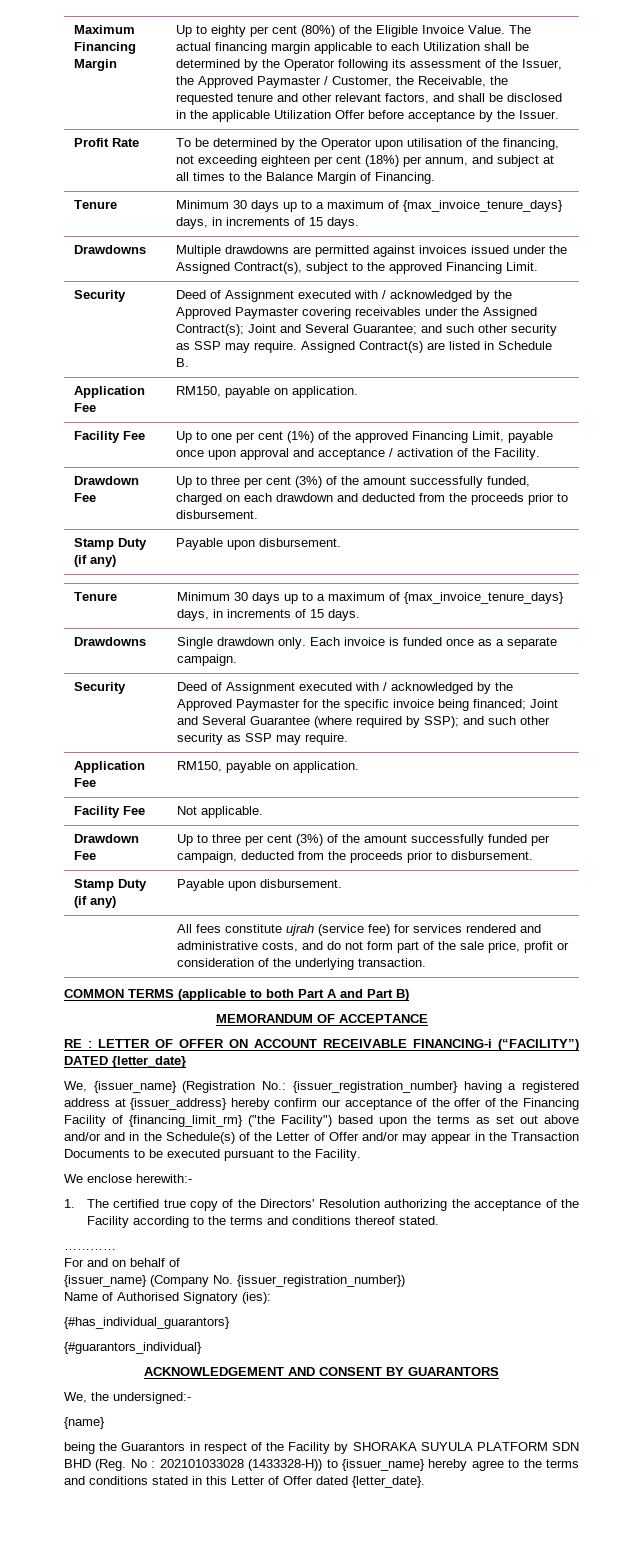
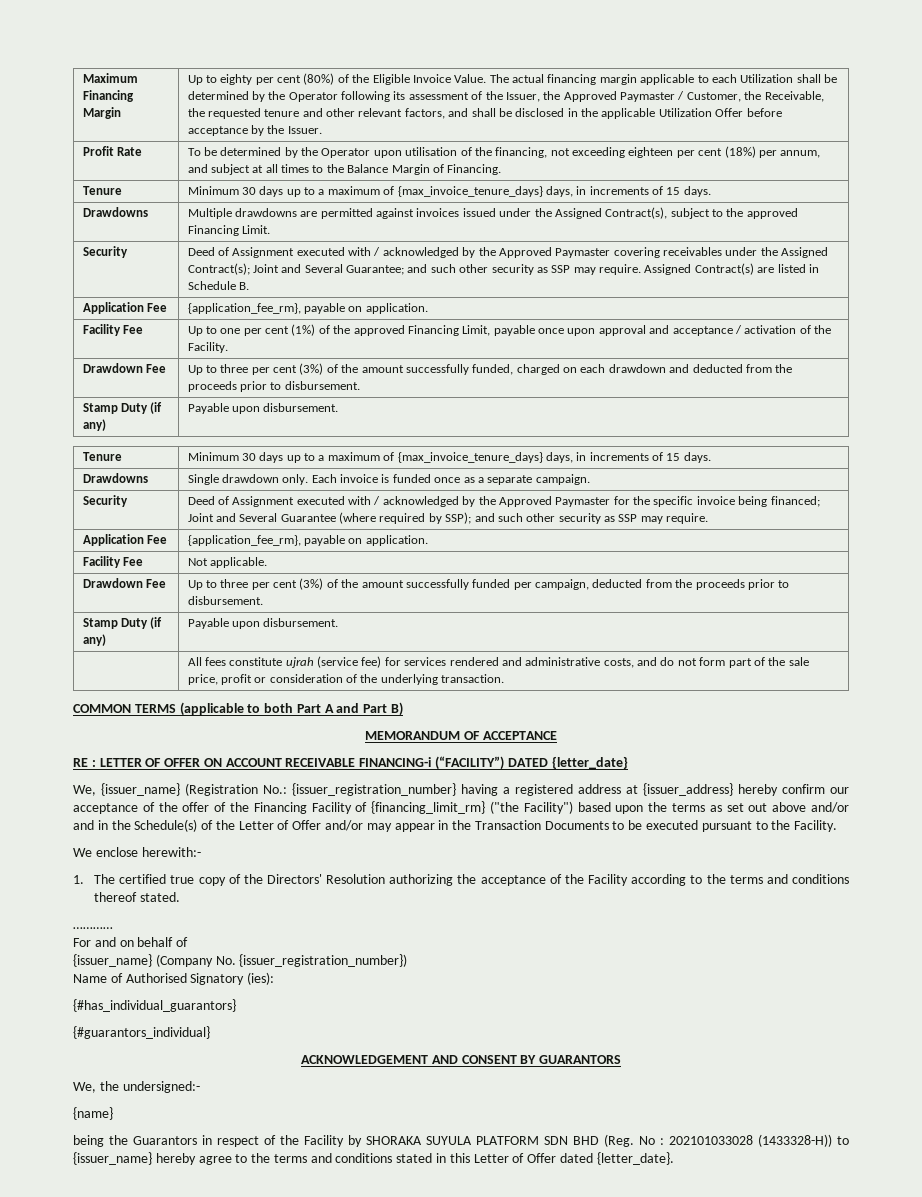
  Security | Deed of Assignment executed with / acknowledged by the Approved Paymaster covering receivables under the Assigned Contract(s); Joint and Several Guarantee; and such other security as SSP may require. Assigned Contract(s) are listed in Schedule B.
- Application Fee | RM150, payable on application.
+ Application Fee | {application_fee_rm}, payable on application.
  Security | Deed of Assignment executed with / acknowledged by the Approved Paymaster for the specific invoice being financed; Joint and Several Guarantee (where required by SSP); and such other security as SSP may require.
- Application Fee | RM150, payable on application.
+ Application Fee | {application_fee_rm}, payable on application.

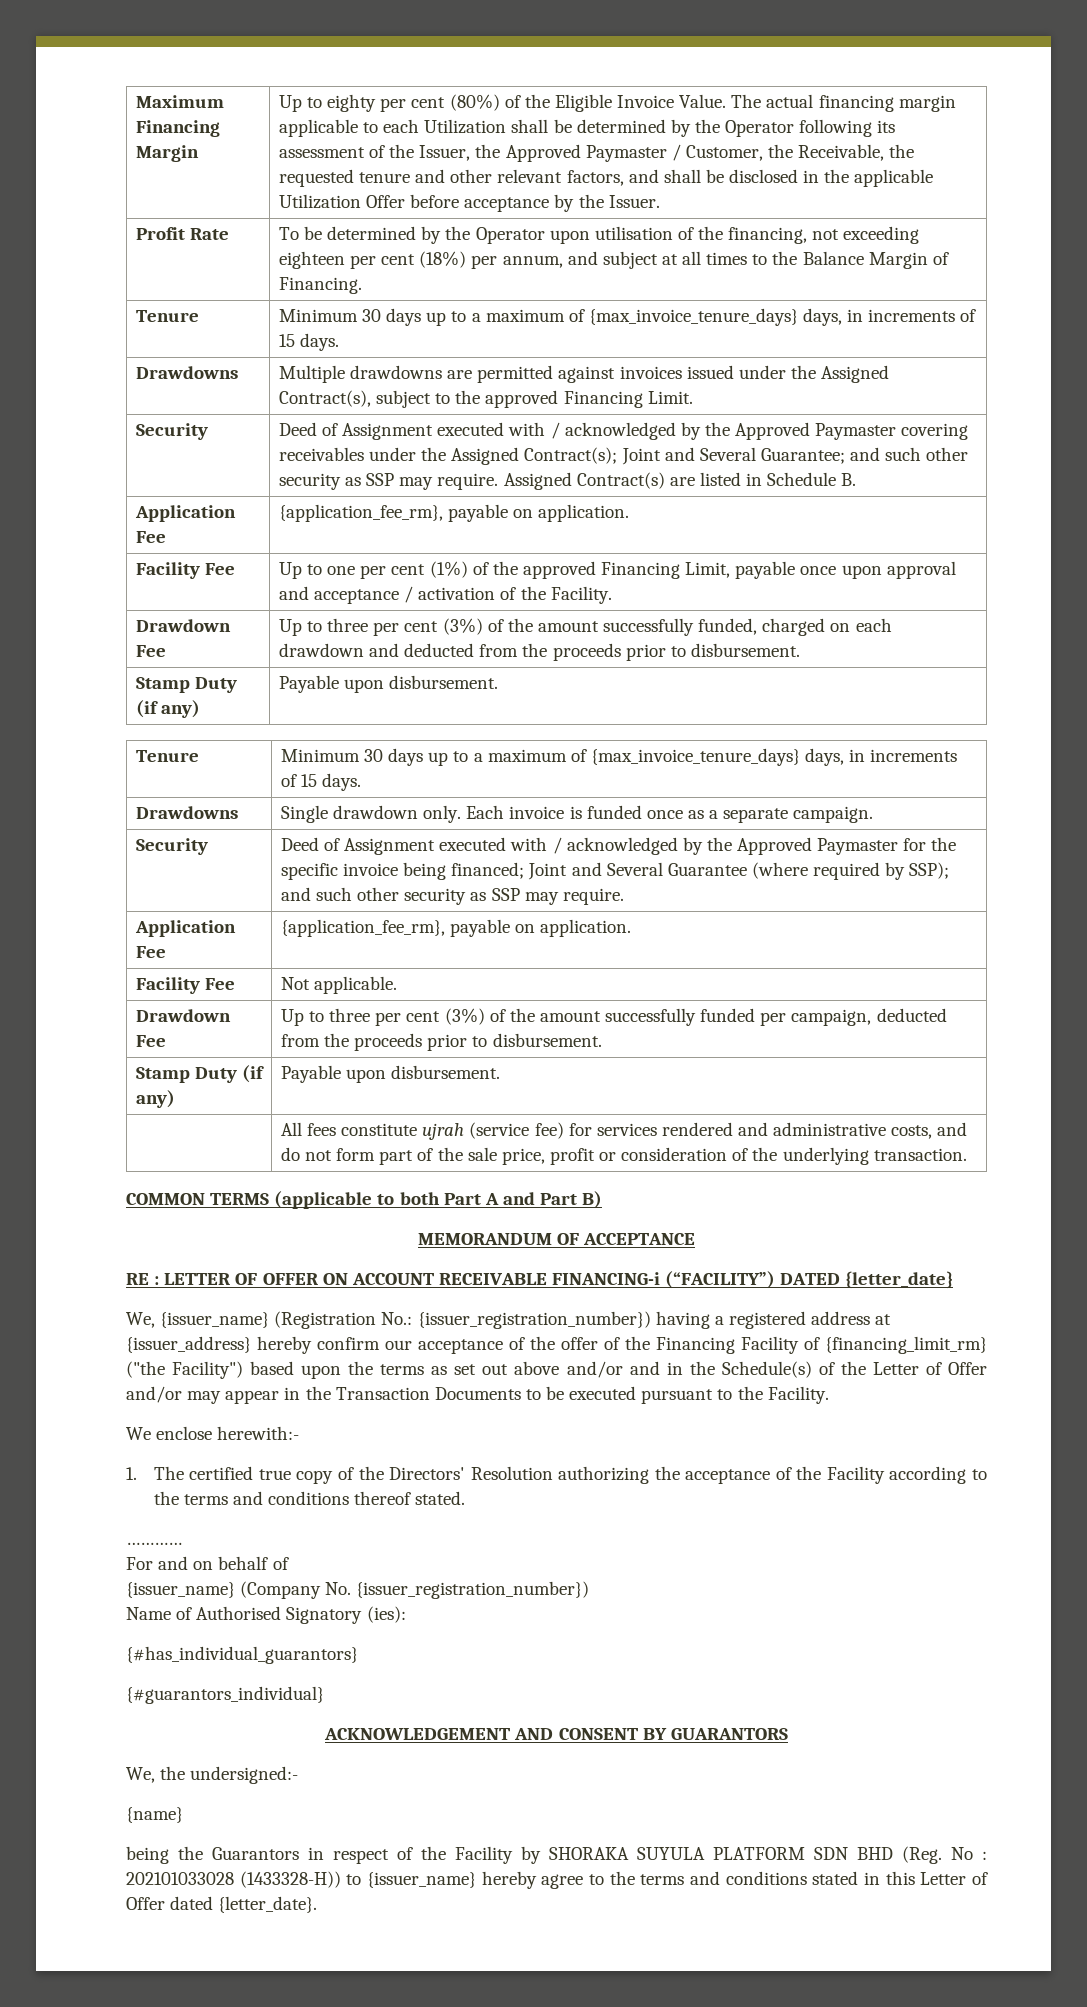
- We, {issuer_name} (Registration No.: {issuer_registration_number} having a registered address at {issuer_address} hereby confirm our acceptance of the offer of the Financing Facility of {financing_limit_rm} ("the Facility") based upon the terms as set out above and/or and in the Schedule(s) of the Letter of Offer and/or may appear in the Transaction Documents to be executed pursuant to the Facility.
+ We, {issuer_name} (Registration No.: {issuer_registration_number}) having a registered address at {issuer_address} hereby confirm our acceptance of the offer of the Financing Facility of {financing_limit_rm} ("the Facility") based upon the terms as set out above and/or and in the Schedule(s) of the Letter of Offer and/or may appear in the Transaction Documents to be executed pursuant to the Facility.

